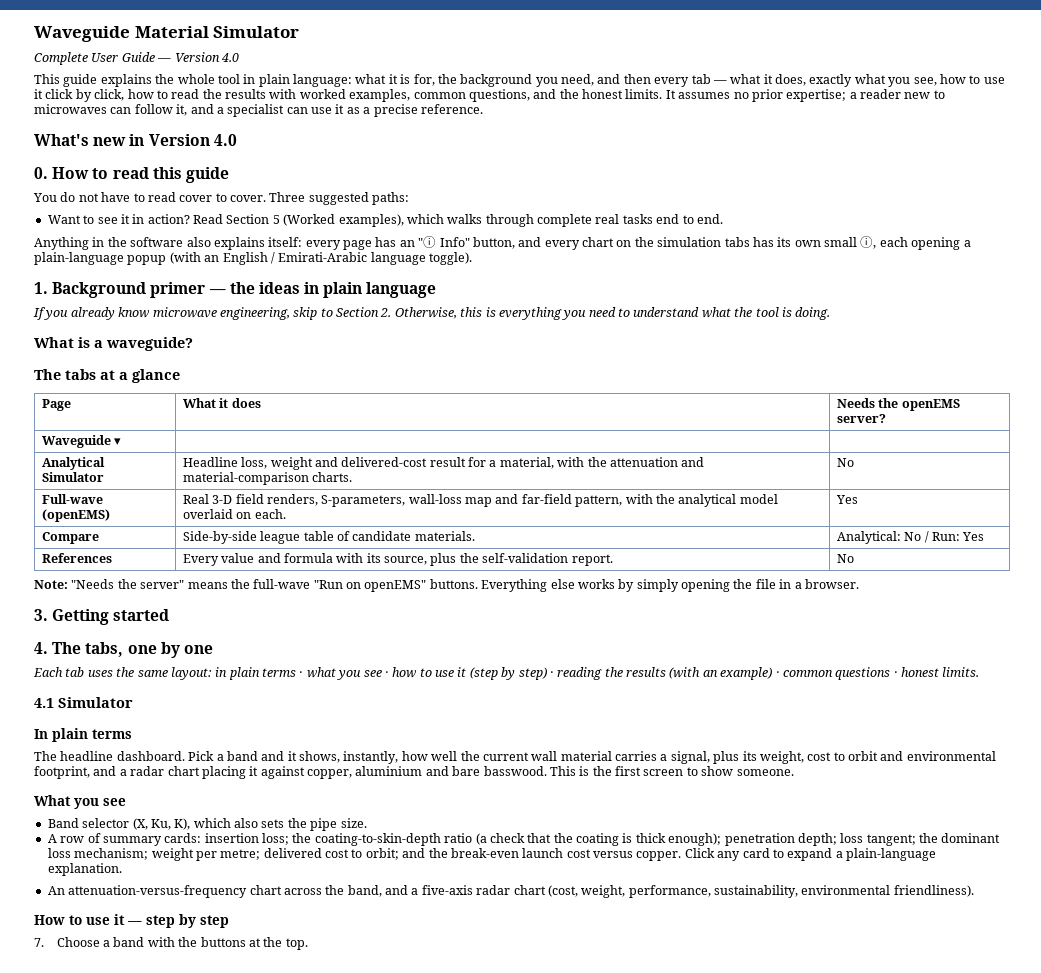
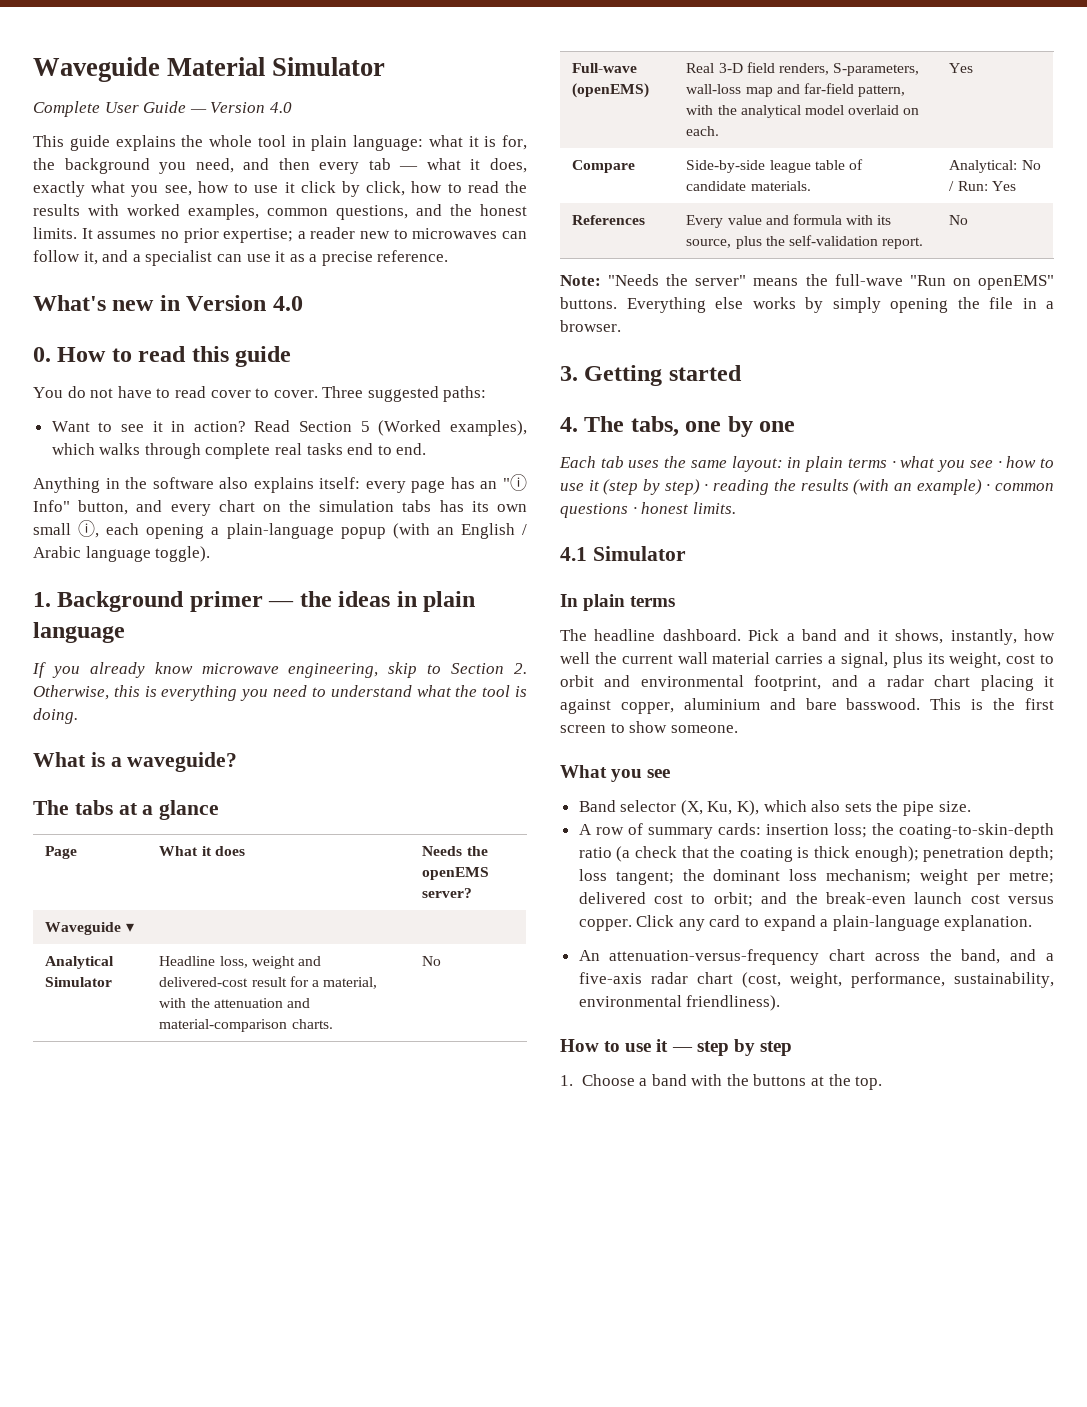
- Anything in the software also explains itself: every page has an "ⓘ Info" button, and every chart on the simulation tabs has its own small ⓘ, each opening a plain-language popup (with an English / Emirati-Arabic language toggle).
+ Anything in the software also explains itself: every page has an "ⓘ Info" button, and every chart on the simulation tabs has its own small ⓘ, each opening a plain-language popup (with an English / Arabic language toggle).
- 7. Choose a band with the buttons at the top.
+ 1. Choose a band with the buttons at the top.

